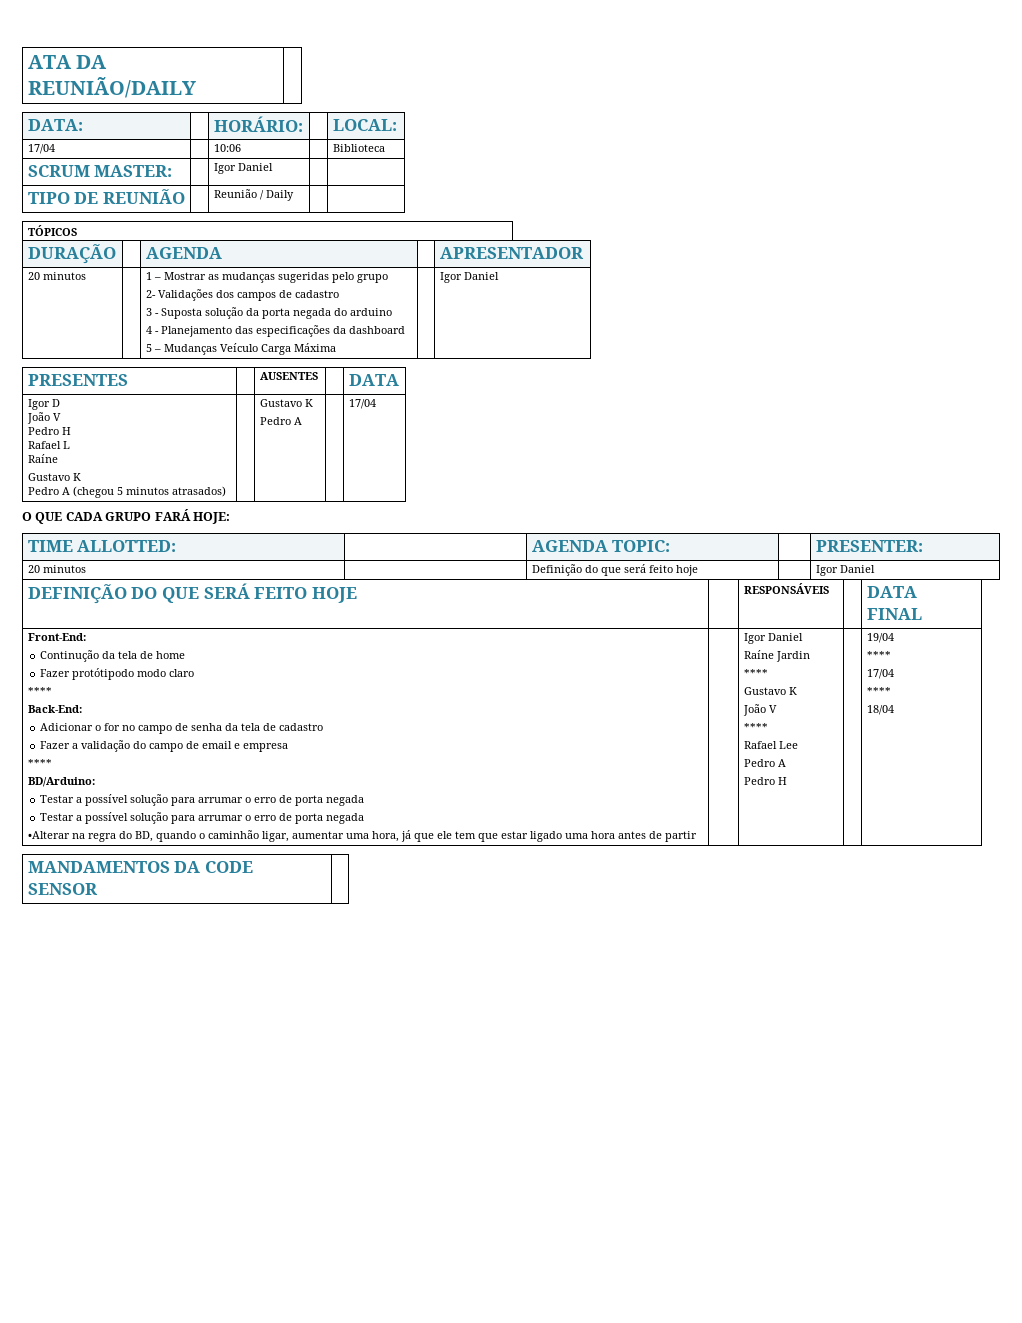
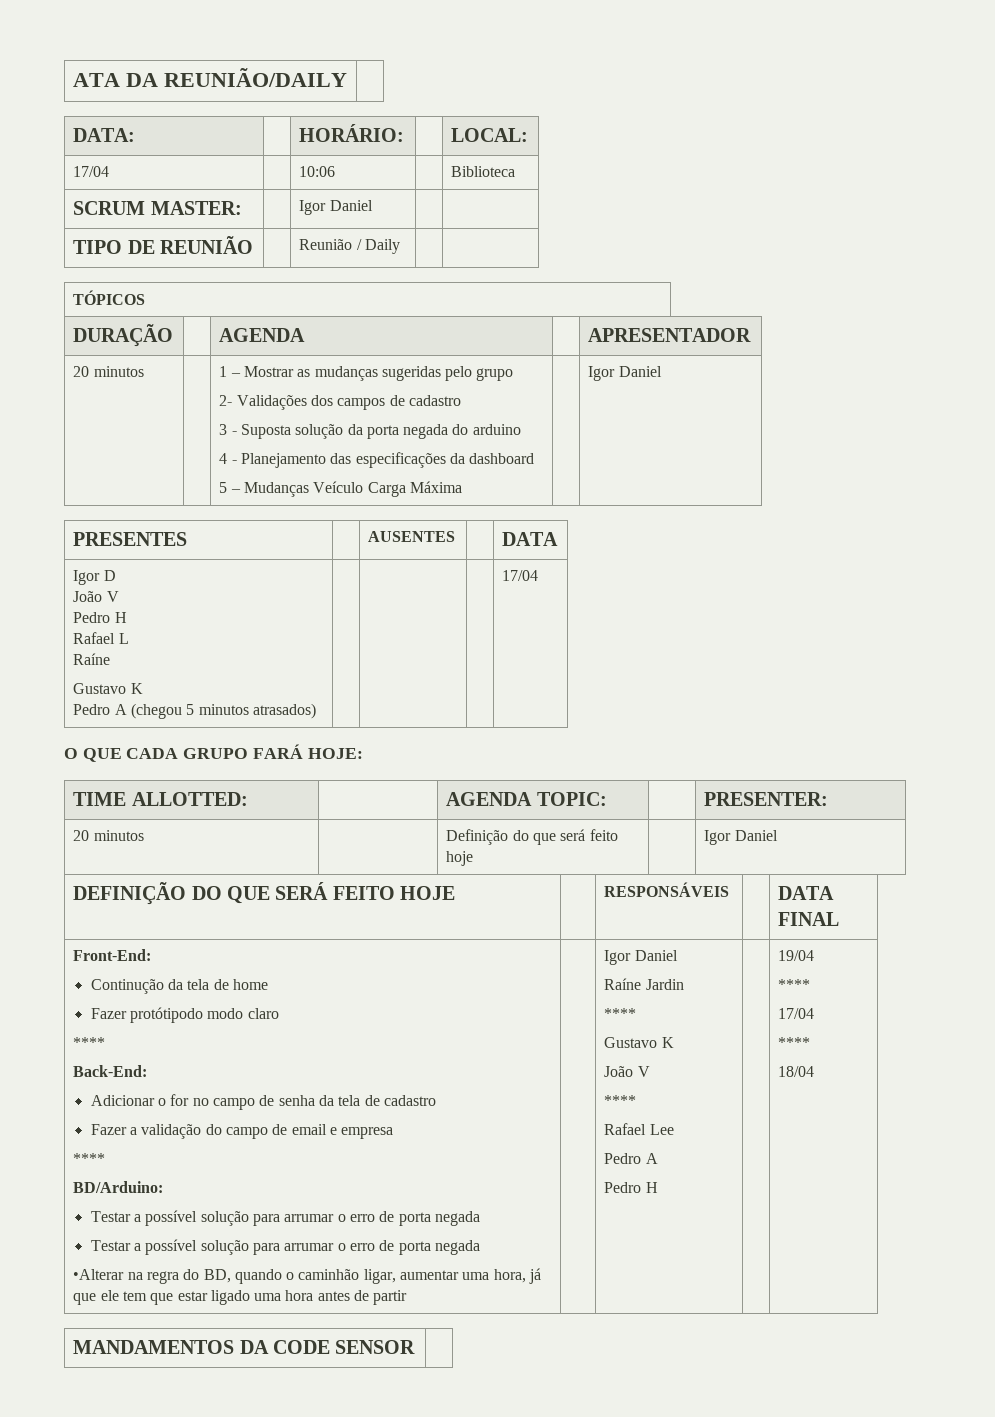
  Igor D
  João V
  Pedro H
  Rafael L
  Raíne
  Gustavo K
- Pedro A (chegou 5 minutos atrasados) | | Gustavo K
- Pedro A | | 17/04
+ Pedro A (chegou 5 minutos atrasados) | | | | 17/04

